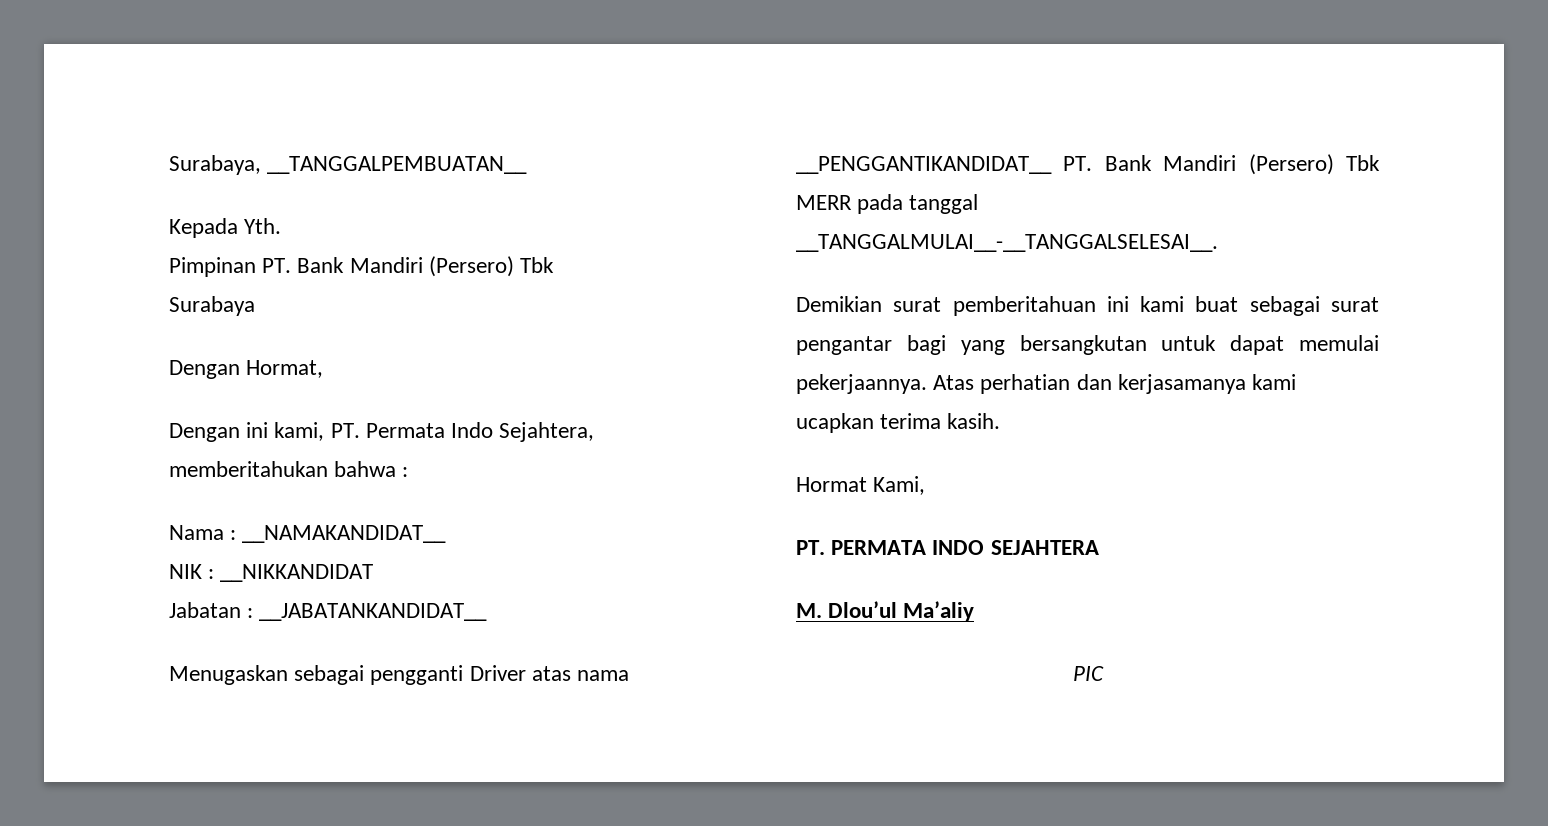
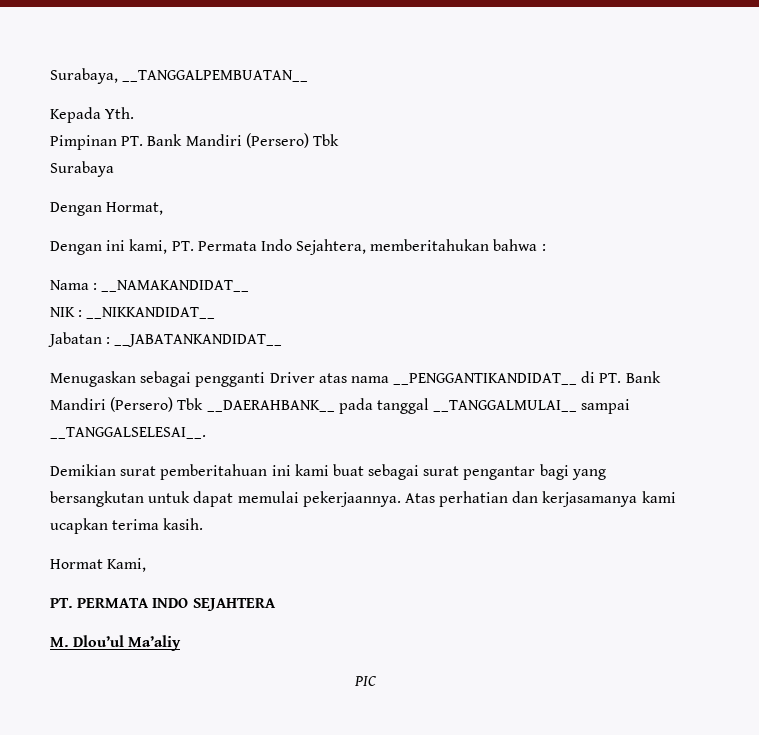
- NIK : __NIKKANDIDAT
+ NIK : __NIKKANDIDAT__
- Menugaskan sebagai pengganti Driver atas nama __PENGGANTIKANDIDAT__ PT. Bank Mandiri (Persero) Tbk MERR pada tanggal __TANGGALMULAI__-__TANGGALSELESAI__.
+ Menugaskan sebagai pengganti Driver atas nama __PENGGANTIKANDIDAT__ di PT. Bank Mandiri (Persero) Tbk __DAERAHBANK__ pada tanggal __TANGGALMULAI__ sampai __TANGGALSELESAI__.

